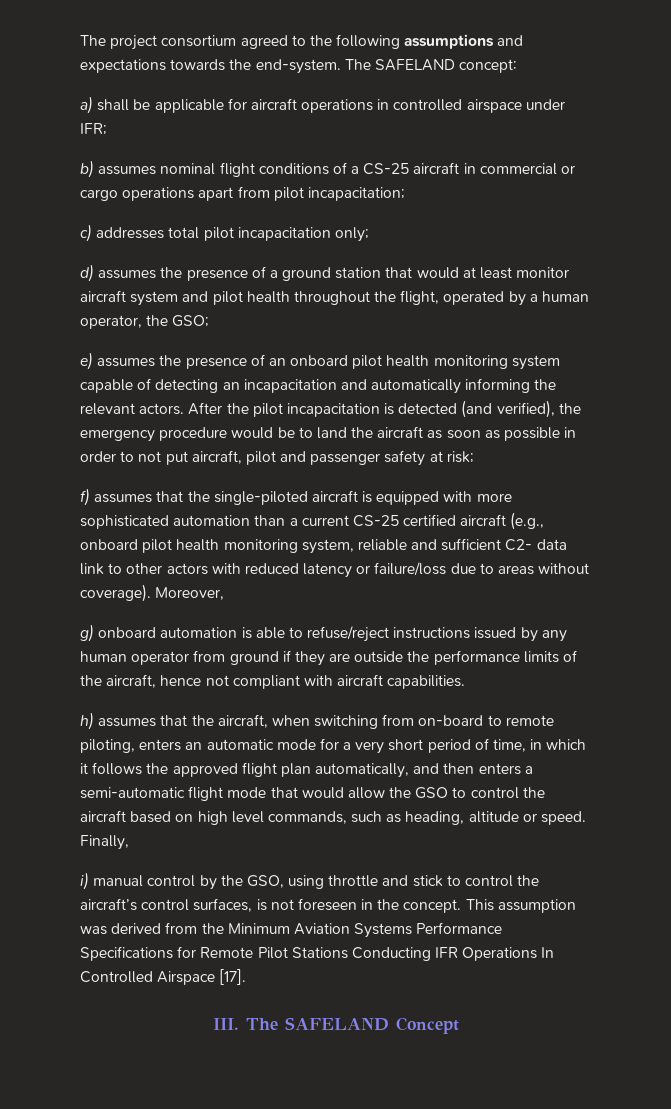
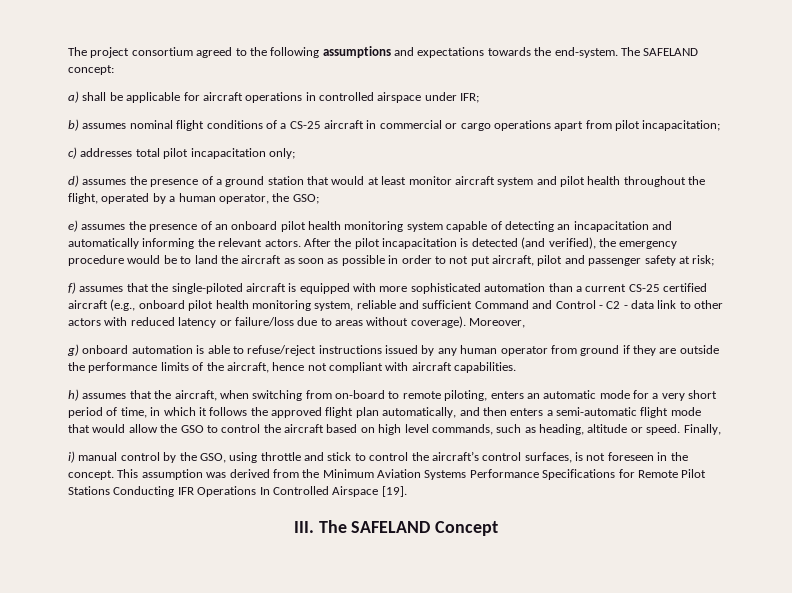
- f) assumes that the single-piloted aircraft is equipped with more sophisticated automation than a current CS-25 certified aircraft (e.g., onboard pilot health monitoring system, reliable and sufficient C2- data link to other actors with reduced latency or failure/loss due to areas without coverage).
+ f) assumes that the single-piloted aircraft is equipped with more sophisticated automation than a current CS-25 certified aircraft (e.g., onboard pilot health monitoring system, reliable and sufficient Command and Control - C2 - data link to other actors with reduced latency or failure/loss due to areas without coverage).
- This assumption was derived from the Minimum Aviation Systems Performance Specifications for Remote Pilot Stations Conducting IFR Operations In Controlled Airspace [17].
+ This assumption was derived from the Minimum Aviation Systems Performance Specifications for Remote Pilot Stations Conducting IFR Operations In Controlled Airspace [19].

